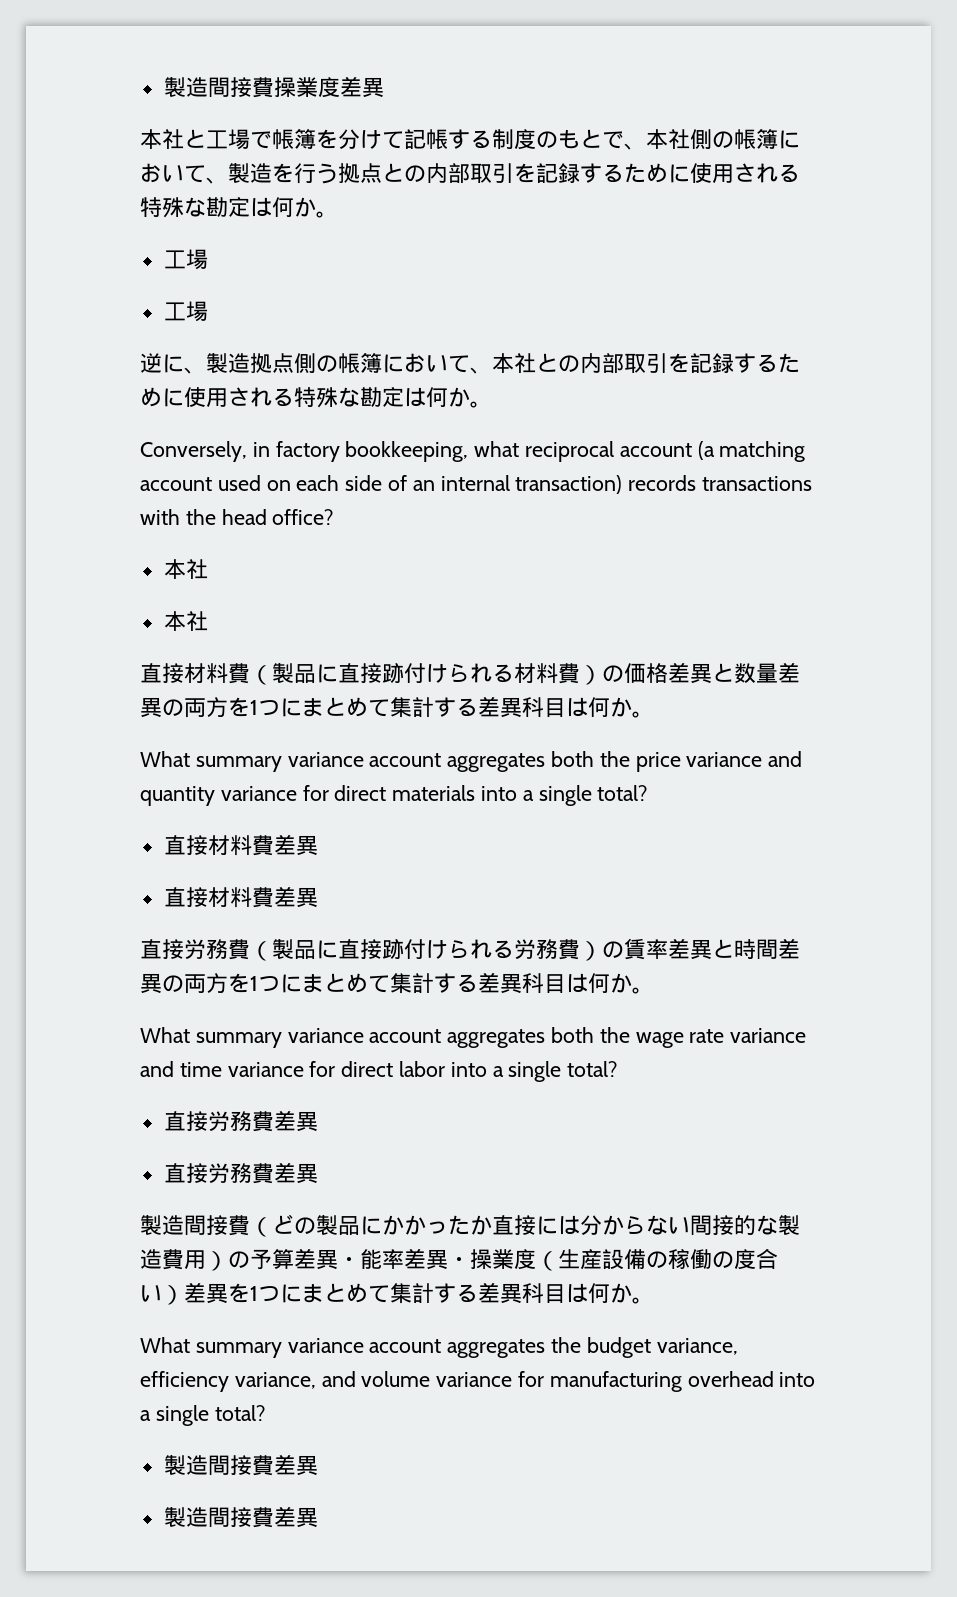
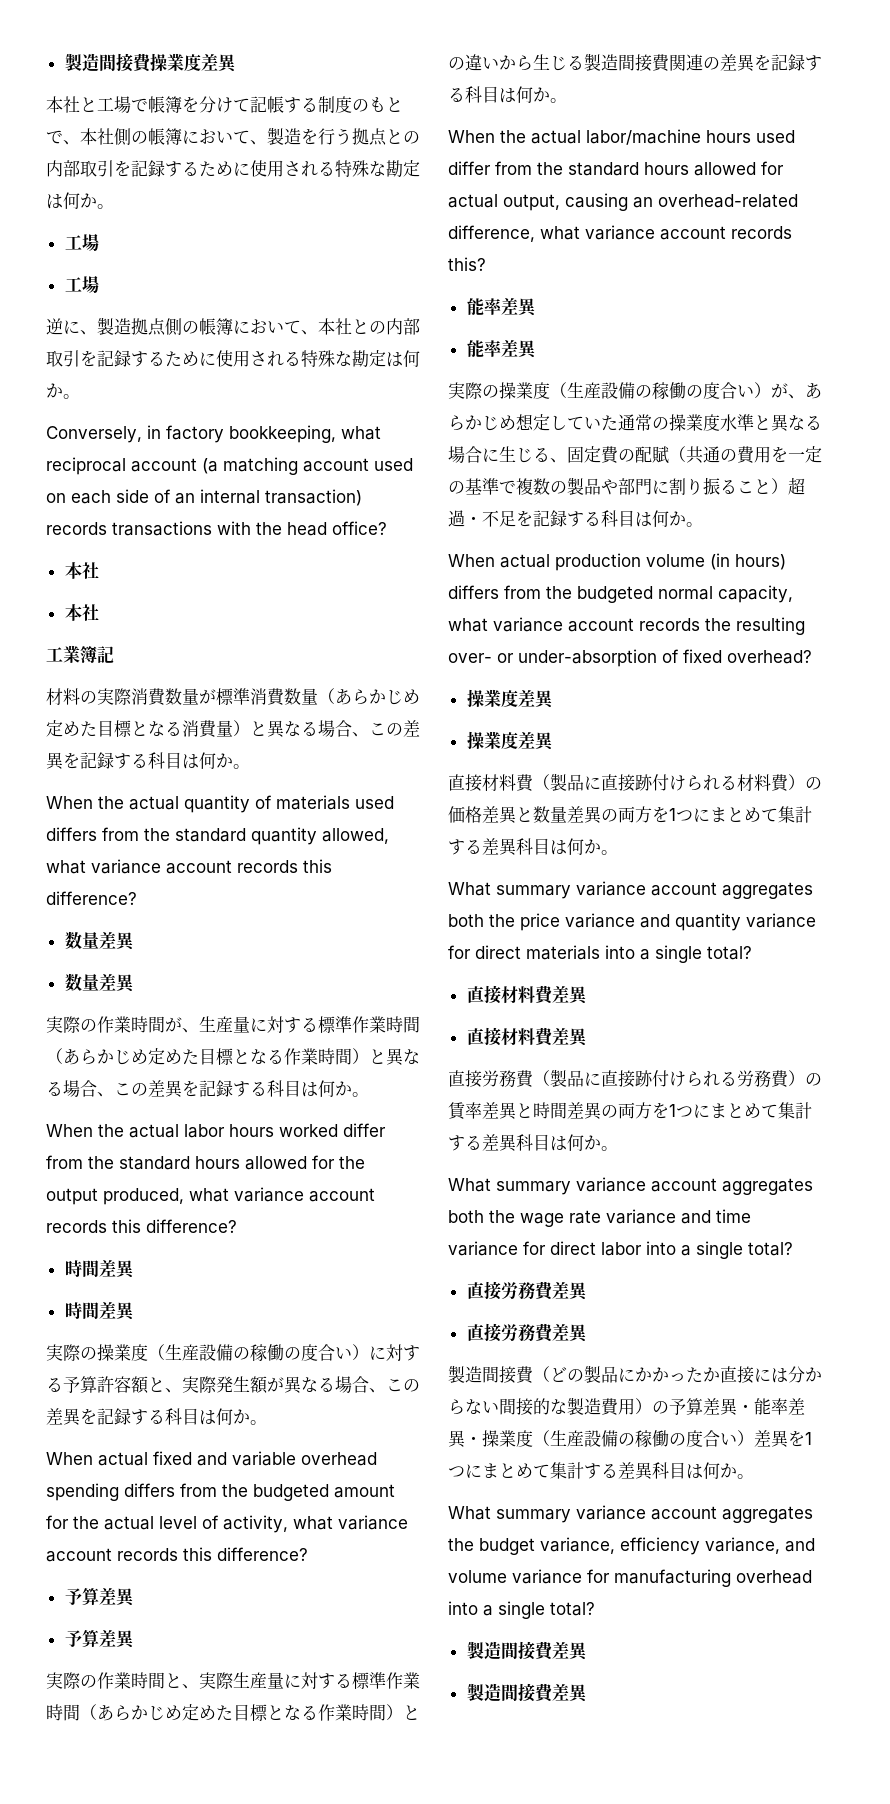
+ 工業簿記
+ 材料の実際消費数量が標準消費数量（あらかじめ定めた目標となる消費量）と異なる場合、この差異を記録する科目は何か。
+ When the actual quantity of materials used differs from the standard quantity allowed, what variance account records this difference?
+ 数量差異
+ 数量差異
+ 実際の作業時間が、生産量に対する標準作業時間（あらかじめ定めた目標となる作業時間）と異なる場合、この差異を記録する科目は何か。
+ When the actual labor hours worked differ from the standard hours allowed for the output produced, what variance account records this difference?
+ 時間差異
+ 時間差異
+ 実際の操業度（生産設備の稼働の度合い）に対する予算許容額と、実際発生額が異なる場合、この差異を記録する科目は何か。
+ When actual fixed and variable overhead spending differs from the budgeted amount for the actual level of activity, what variance account records this difference?
+ 予算差異
+ 予算差異
+ 実際の作業時間と、実際生産量に対する標準作業時間（あらかじめ定めた目標となる作業時間）との違いから生じる製造間接費関連の差異を記録する科目は何か。
+ When the actual labor/machine hours used differ from the standard hours allowed for actual output, causing an overhead-related difference, what variance account records this?
+ 能率差異
+ 能率差異
+ 実際の操業度（生産設備の稼働の度合い）が、あらかじめ想定していた通常の操業度水準と異なる場合に生じる、固定費の配賦（共通の費用を一定の基準で複数の製品や部門に割り振ること）超過・不足を記録する科目は何か。
+ When actual production volume (in hours) differs from the budgeted normal capacity, what variance account records the resulting over- or under-absorption of fixed overhead?
+ 操業度差異
+ 操業度差異

